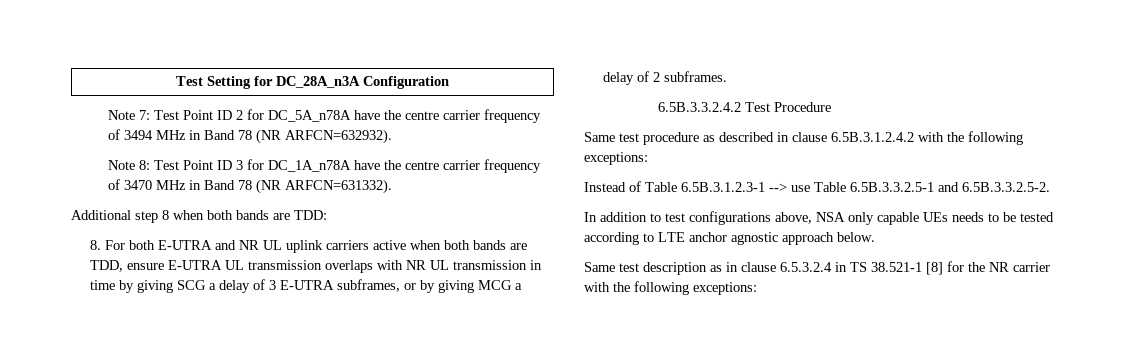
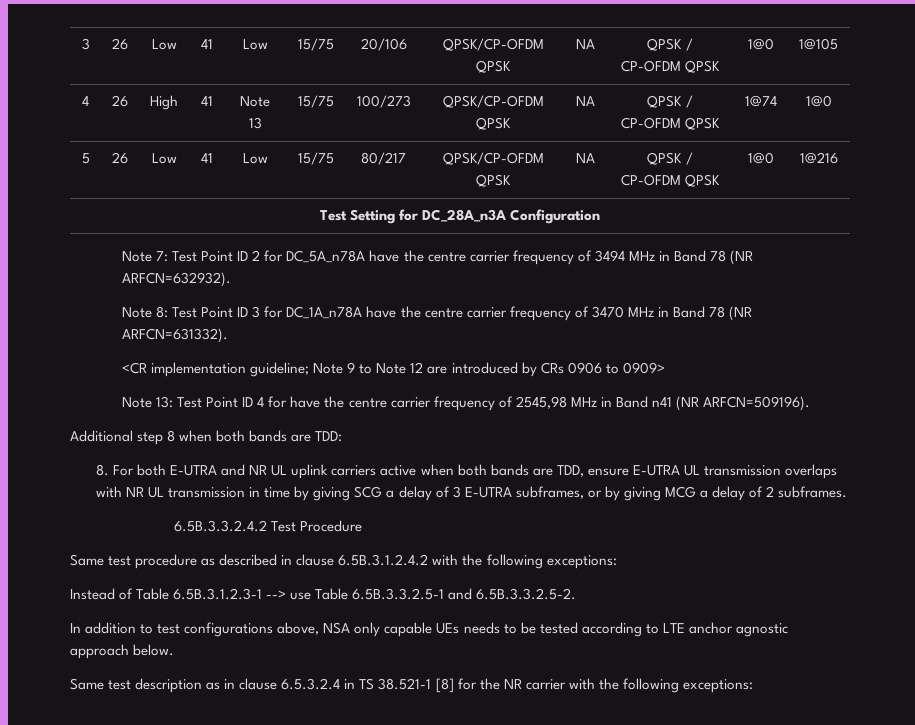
+ 3 | 26 | Low | 41 | Low | 15/75 | 20/106 | QPSK/CP-OFDM QPSK | NA | QPSK / CP-OFDM QPSK | 1@0 | 1@105
+ 4 | 26 | High | 41 | Note 13 | 15/75 | 100/273 | QPSK/CP-OFDM QPSK | NA | QPSK / CP-OFDM QPSK | 1@74 | 1@0
+ 5 | 26 | Low | 41 | Low | 15/75 | 80/217 | QPSK/CP-OFDM QPSK | NA | QPSK / CP-OFDM QPSK | 1@0 | 1@216
+ <CR implementation guideline; Note 9 to Note 12 are introduced by CRs 0906 to 0909>
+ Note 13: Test Point ID 4 for have the centre carrier frequency of 2545,98 MHz in Band n41 (NR ARFCN=509196).

